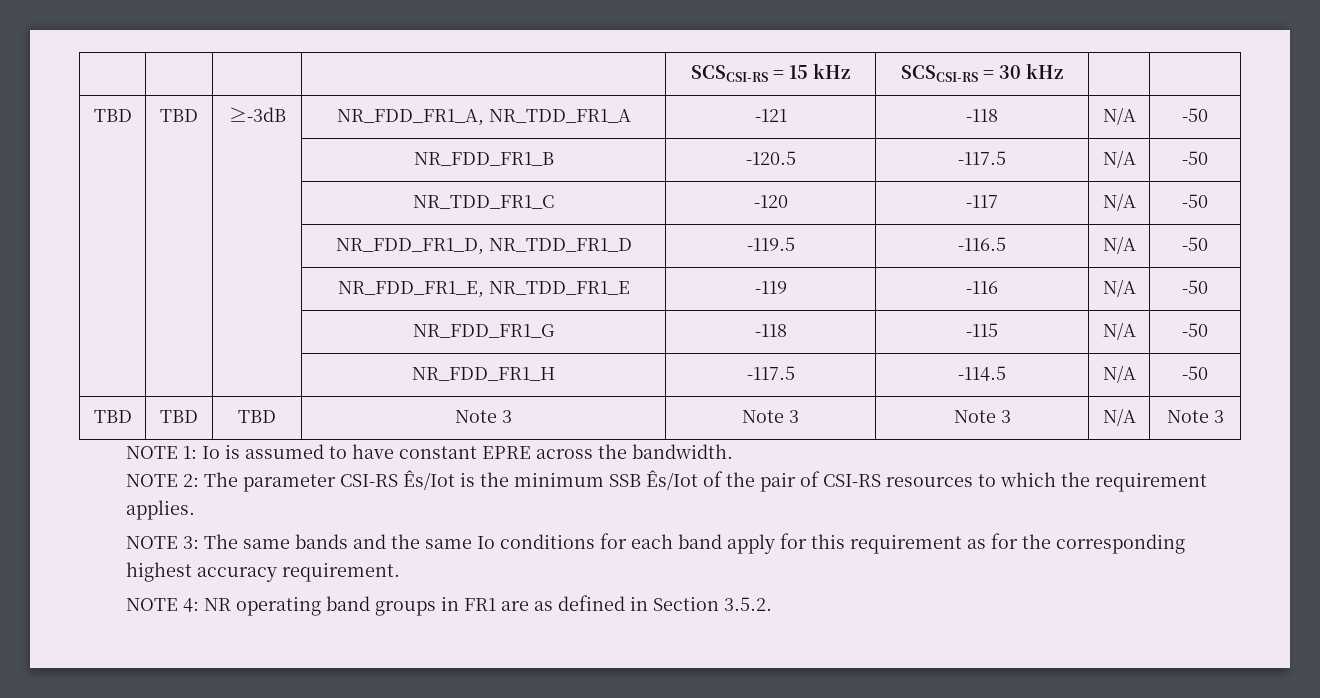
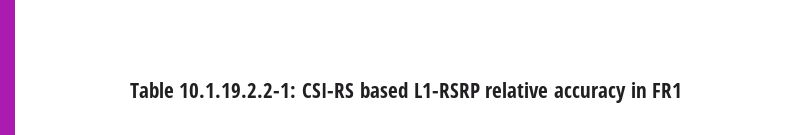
- | | | | SCSCSI-RS = 15 kHz | SCSCSI-RS = 30 kHz | |
- TBD | TBD | ≥-3dB | NR_FDD_FR1_A, NR_TDD_FR1_A | -121 | -118 | N/A | -50
- | | | NR_FDD_FR1_B | -120.5 | -117.5 | N/A | -50
- | | | NR_TDD_FR1_C | -120 | -117 | N/A | -50
- | | | NR_FDD_FR1_D, NR_TDD_FR1_D | -119.5 | -116.5 | N/A | -50
- | | | NR_FDD_FR1_E, NR_TDD_FR1_E | -119 | -116 | N/A | -50
- | | | NR_FDD_FR1_G | -118 | -115 | N/A | -50
- | | | NR_FDD_FR1_H | -117.5 | -114.5 | N/A | -50
- TBD | TBD | TBD | Note 3 | Note 3 | Note 3 | N/A | Note 3
- NOTE 1: Io is assumed to have constant EPRE across the bandwidth.
- NOTE 2: The parameter CSI-RS Ês/Iot is the minimum SSB Ês/Iot of the pair of CSI-RS resources to which the requirement applies.
- NOTE 3: The same bands and the same Io conditions for each band apply for this requirement as for the corresponding highest accuracy requirement.
- NOTE 4: NR operating band groups in FR1 are as defined in Section 3.5.2.
+ Table 10.1.19.2.2-1: CSI-RS based L1-RSRP relative accuracy in FR1

